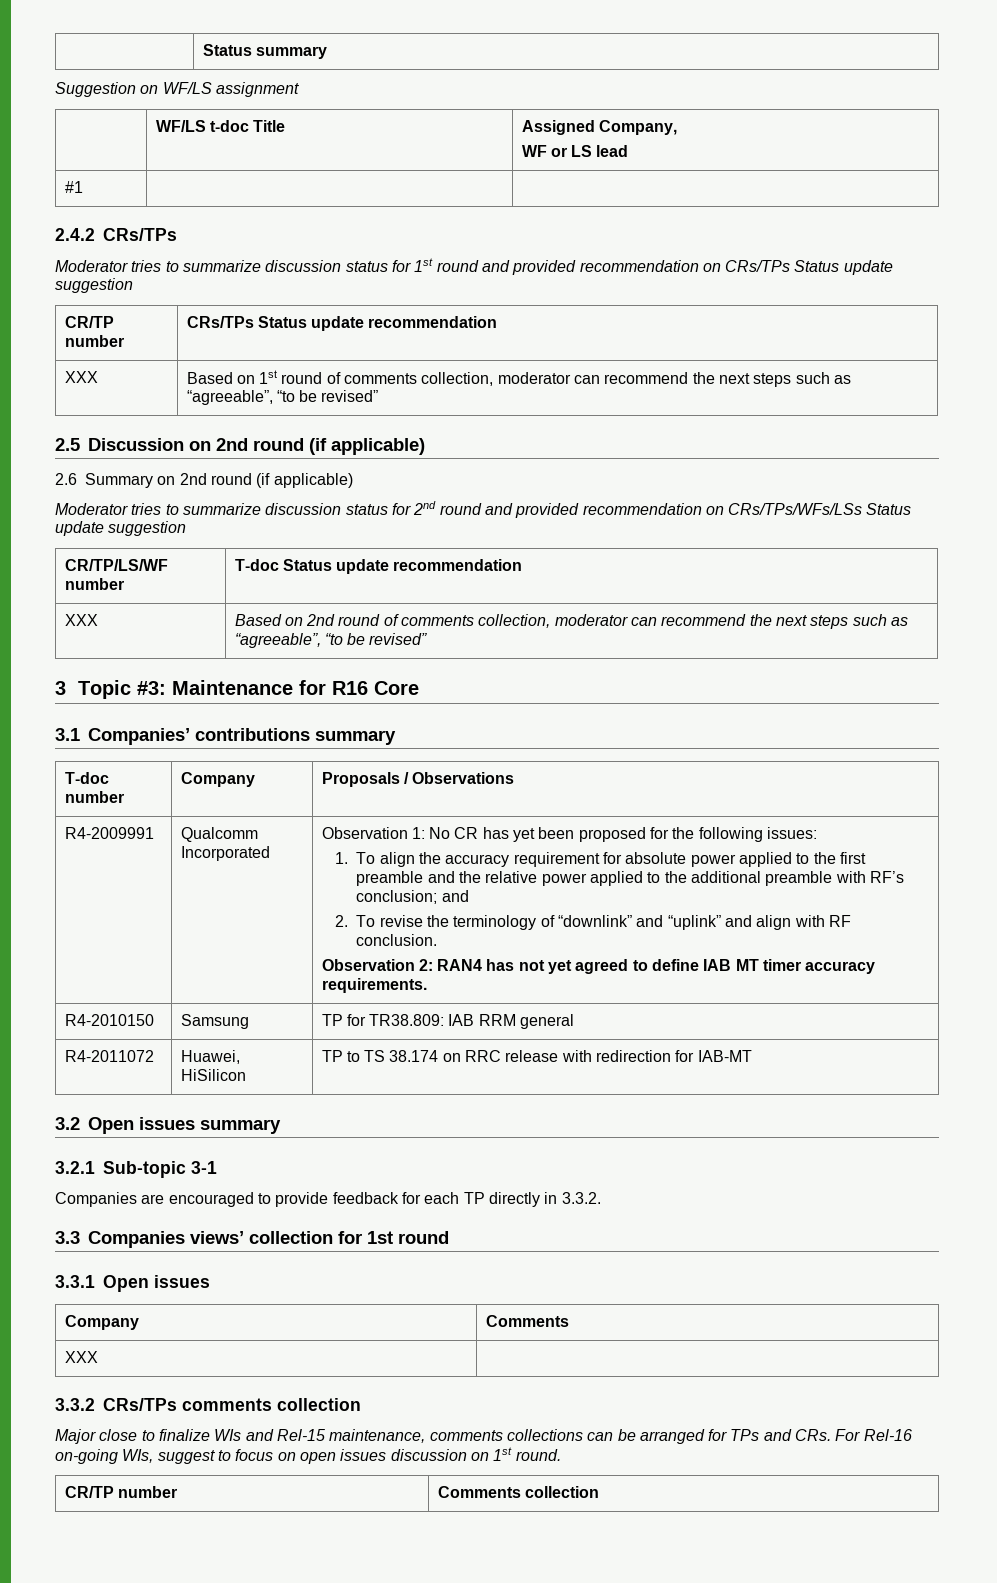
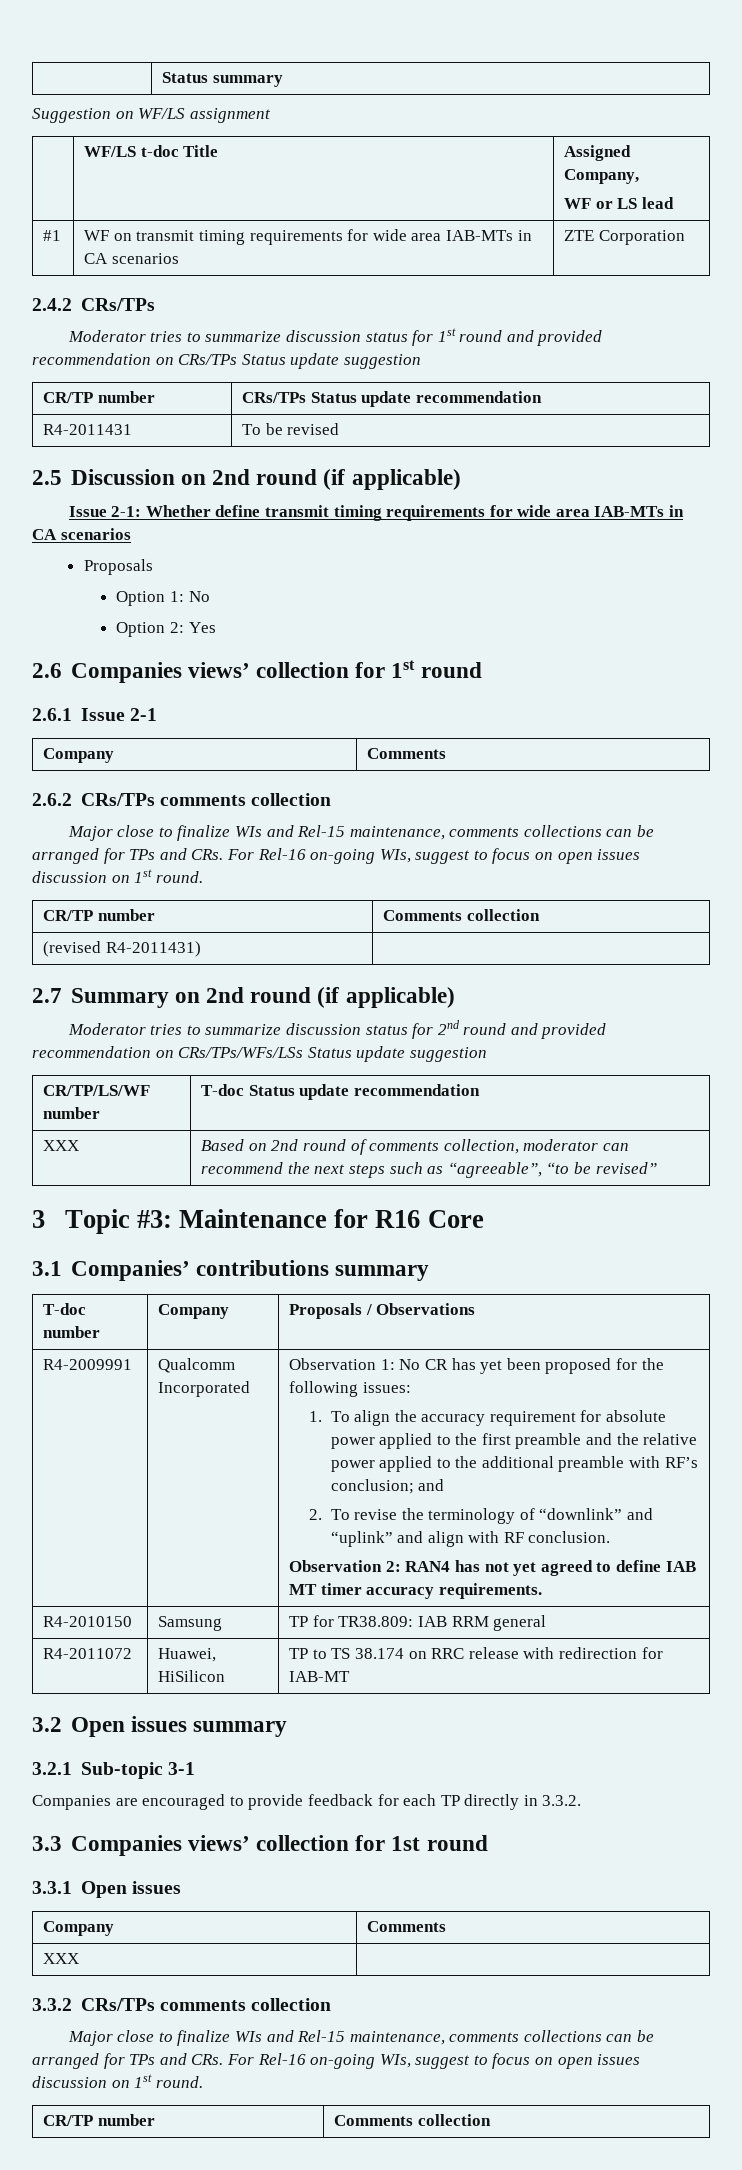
- #1 | |
+ #1 | WF on transmit timing requirements for wide area IAB-MTs in CA scenarios | ZTE Corporation
- XXX | Based on 1st round of comments collection, moderator can recommend the next steps such as “agreeable”, “to be revised”
+ R4-2011431 | To be revised
- 2.6 Summary on 2nd round (if applicable)
+ Issue 2-1: Whether define transmit timing requirements for wide area IAB-MTs in CA scenarios
+ Proposals
+ Option 1: No
+ Option 2: Yes
+ 2.6 Companies views’ collection for 1st round
+ 2.6.1 Issue 2-1
+ Company | Comments
+ 2.6.2 CRs/TPs comments collection
+ Major close to finalize WIs and Rel-15 maintenance, comments collections can be arranged for TPs and CRs. For Rel-16 on-going WIs, suggest to focus on open issues discussion on 1st round.
+ CR/TP number | Comments collection
+ (revised R4-2011431) |
+ 2.7 Summary on 2nd round (if applicable)

